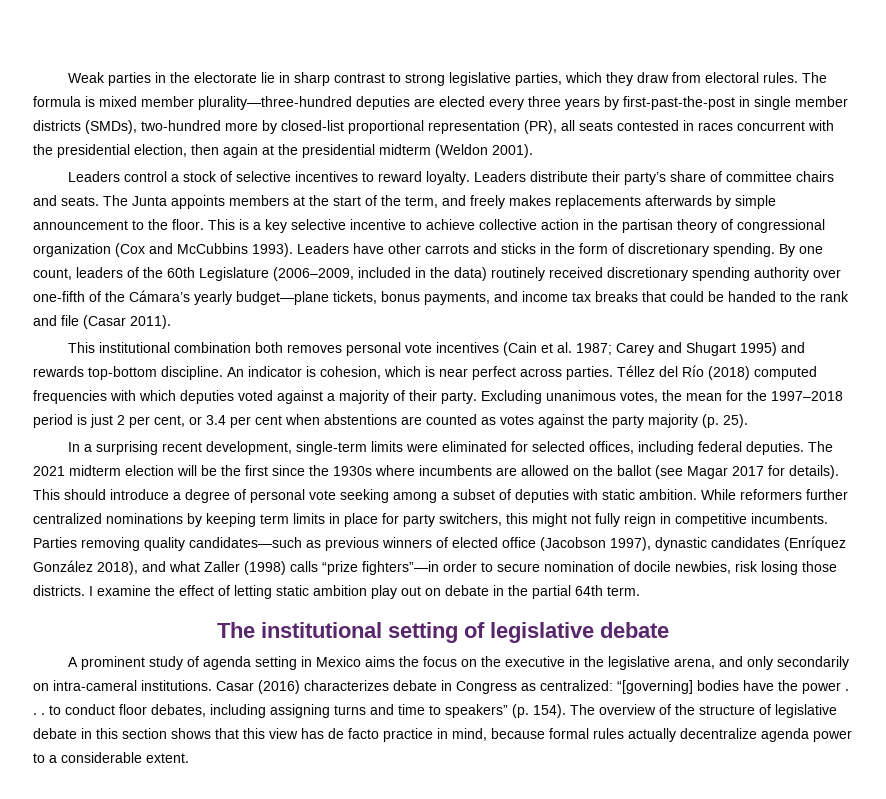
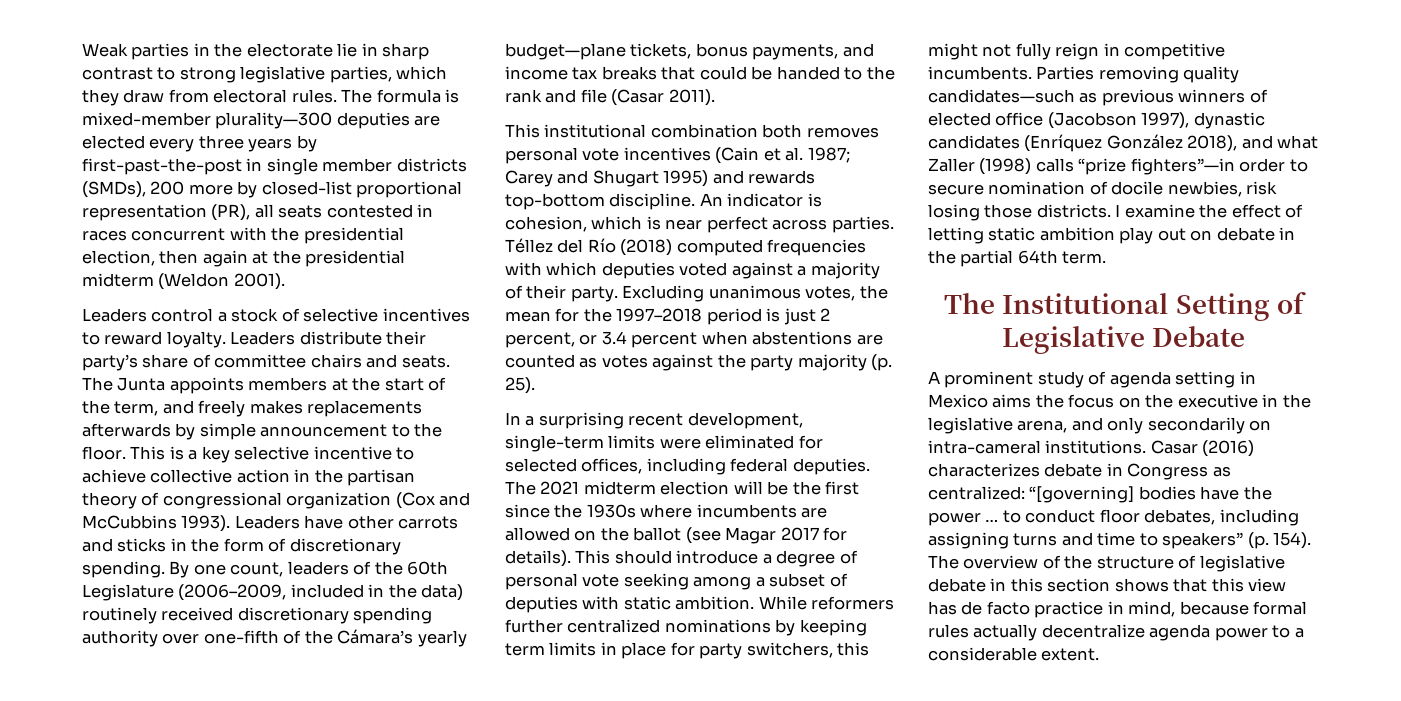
- The formula is mixed member plurality—three-hundred deputies are elected every three years by first-past-the-post in single member districts (SMDs), two-hundred more by closed-list proportional representation (PR), all seats contested in races concurrent with the presidential election, then again at the presidential midterm (Weldon 2001).
+ The formula is mixed-member plurality—300 deputies are elected every three years by first-past-the-post in single member districts (SMDs), 200 more by closed-list proportional representation (PR), all seats contested in races concurrent with the presidential election, then again at the presidential midterm (Weldon 2001).
- Excluding unanimous votes, the mean for the 1997–2018 period is just 2 per cent, or 3.4 per cent when abstentions are counted as votes against the party majority (p. 25).
+ Excluding unanimous votes, the mean for the 1997–2018 period is just 2 percent, or 3.4 percent when abstentions are counted as votes against the party majority (p. 25).
- The institutional setting of legislative debate
+ The Institutional Setting of Legislative Debate
- Casar (2016) characterizes debate in Congress as centralized: “[governing] bodies have the power . . . to conduct floor debates, including assigning turns and time to speakers” (p. 154).
+ Casar (2016) characterizes debate in Congress as centralized: “[governing] bodies have the power … to conduct floor debates, including assigning turns and time to speakers” (p. 154).

